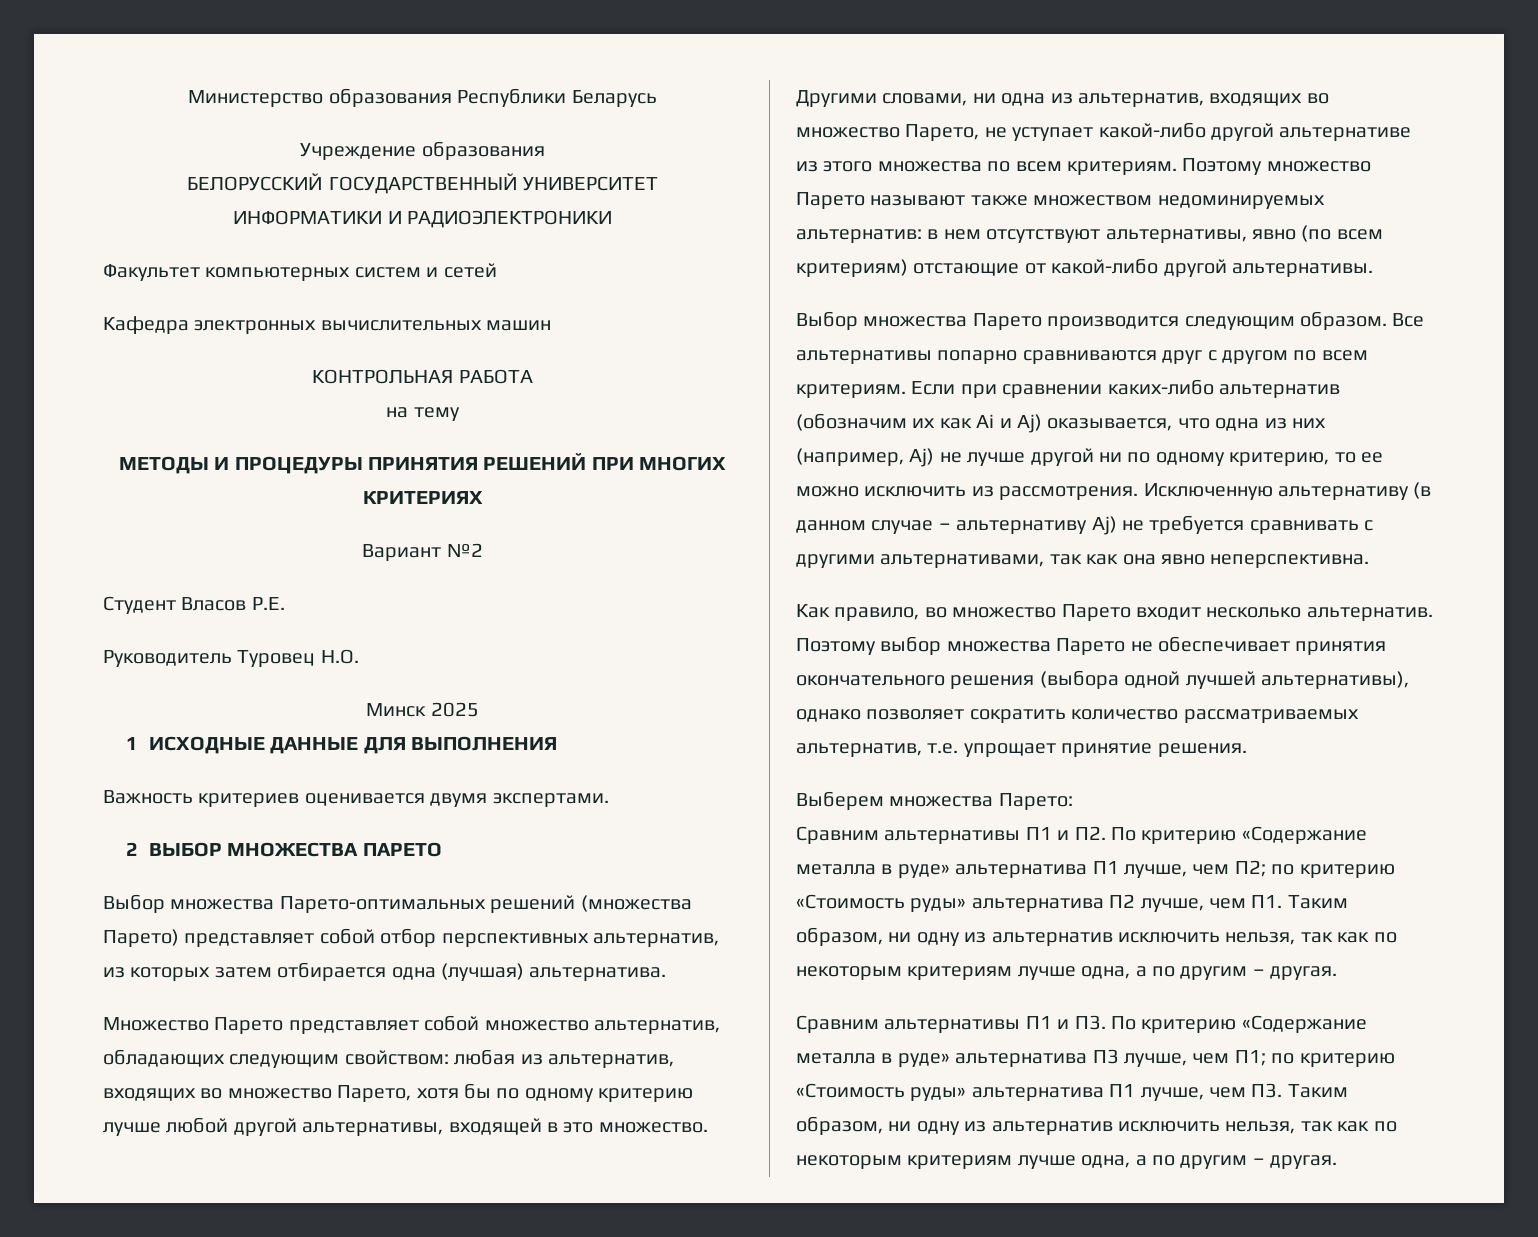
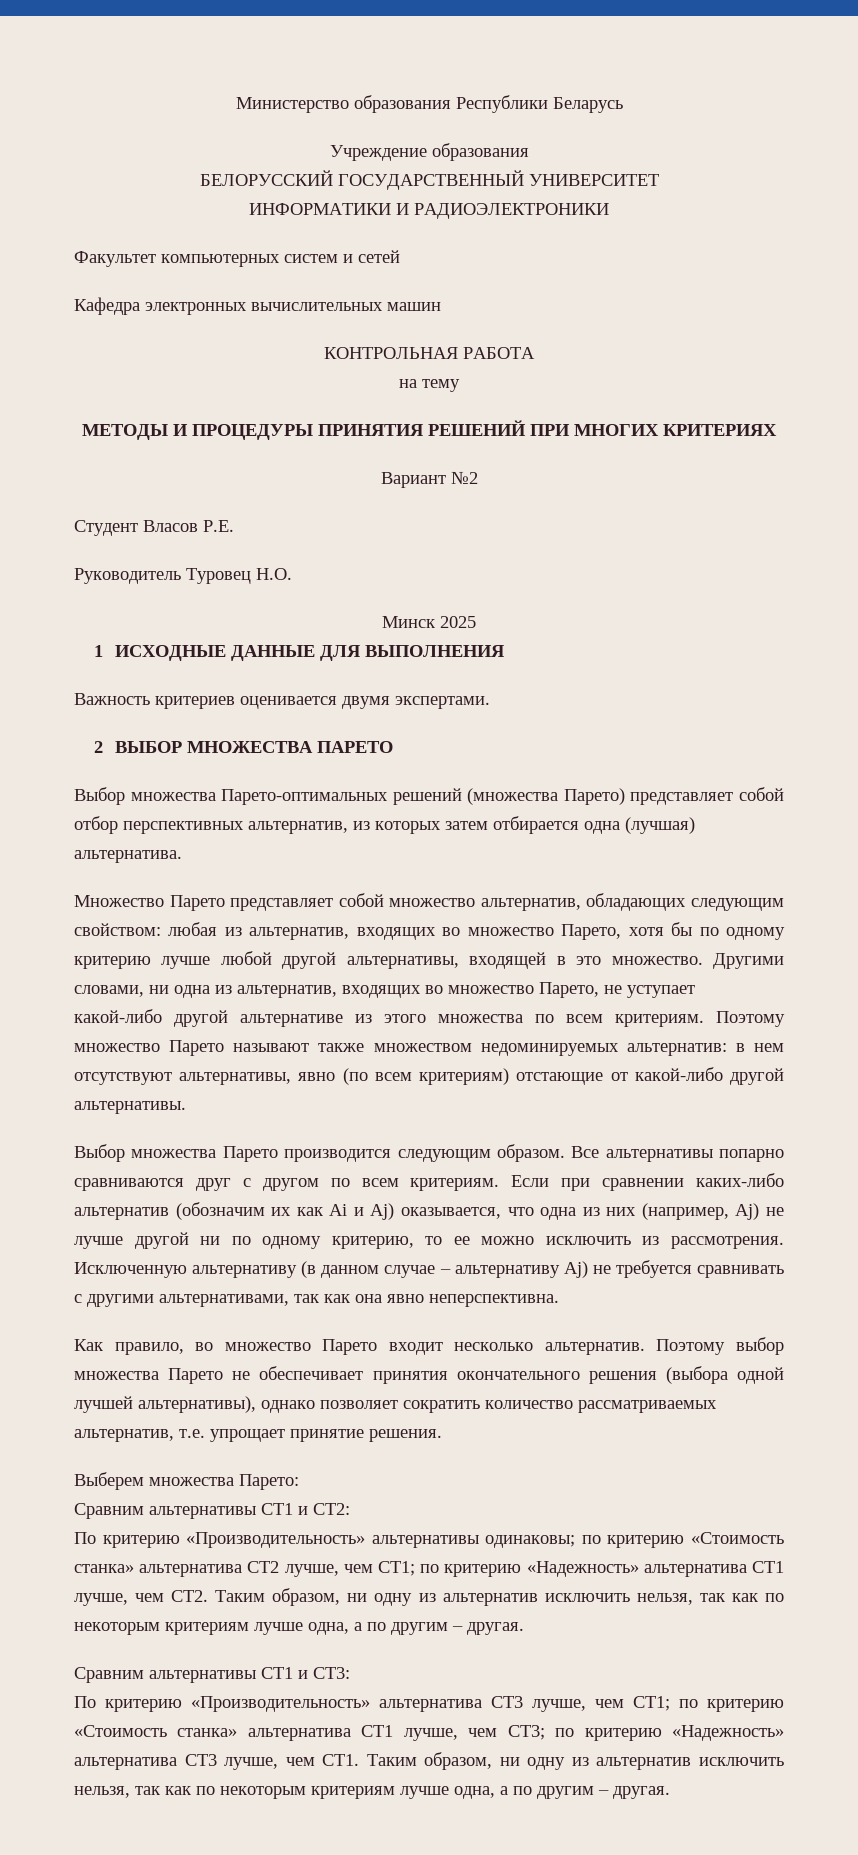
- Сравним альтернативы П1 и П2. По критерию «Содержание металла в pуде» альтернатива П1 лучше, чем П2; по критерию «Стоимость руды» альтернатива П2 лучше, чем П1. Таким образом, ни одну из альтернатив исключить нельзя, так как по некоторым критериям лучше одна, а по другим – другая.
+ Сравним альтернативы СТ1 и СТ2:
+ По критерию «Производительность» альтернативы одинаковы; по критерию «Стоимость станка» альтернатива СТ2 лучше, чем СТ1; по критерию «Надежность» альтернатива СТ1 лучше, чем СТ2. Таким образом, ни одну из альтернатив исключить нельзя, так как по некоторым критериям лучше одна, а по другим – другая.
- Сравним альтернативы П1 и П3. По критерию «Содержание металла в pуде» альтернатива П3 лучше, чем П1; по критерию «Стоимость руды» альтернатива П1 лучше, чем П3. Таким образом, ни одну из альтернатив исключить нельзя, так как по некоторым критериям лучше одна, а по другим – другая.
+ Сравним альтернативы СТ1 и СТ3:
+ По критерию «Производительность» альтернатива СТ3 лучше, чем СТ1; по критерию «Стоимость станка» альтернатива СТ1 лучше, чем СТ3; по критерию «Надежность» альтернатива СТ3 лучше, чем СТ1. Таким образом, ни одну из альтернатив исключить нельзя, так как по некоторым критериям лучше одна, а по другим – другая.

